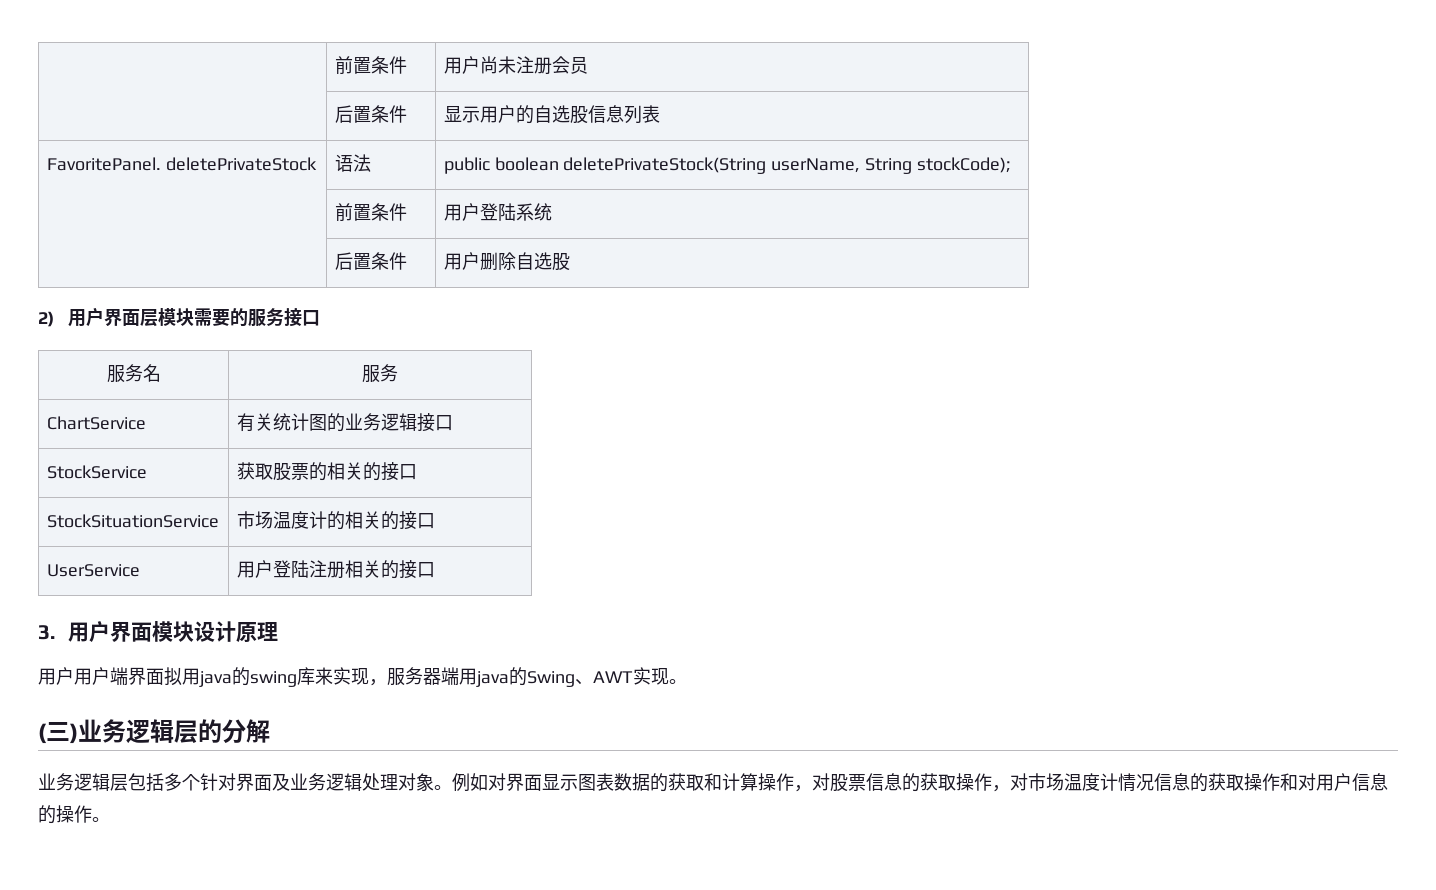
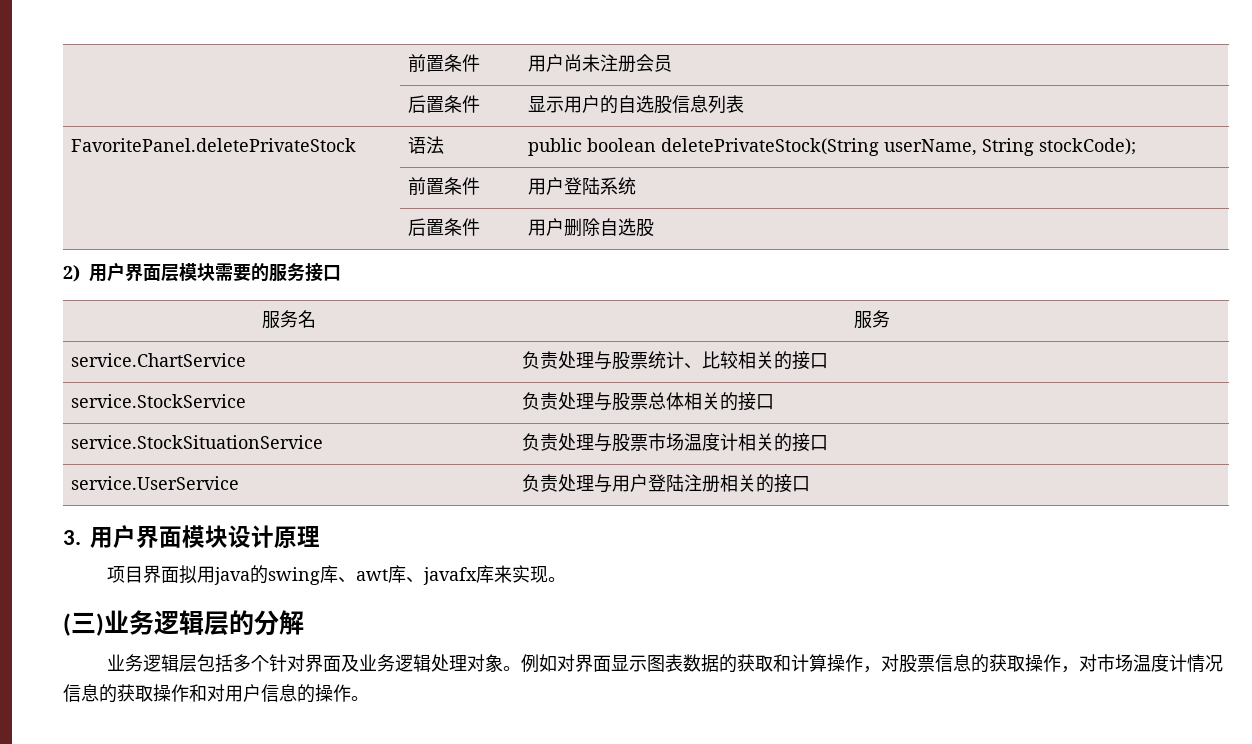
- FavoritePanel. deletePrivateStock | 语法 | public boolean deletePrivateStock(String userName, String stockCode);
+ FavoritePanel.deletePrivateStock | 语法 | public boolean deletePrivateStock(String userName, String stockCode);
- ChartService | 有关统计图的业务逻辑接口
- StockService | 获取股票的相关的接口
- StockSituationService | 市场温度计的相关的接口
- UserService | 用户登陆注册相关的接口
+ service.ChartService | 负责处理与股票统计、比较相关的接口
+ service.StockService | 负责处理与股票总体相关的接口
+ service.StockSituationService | 负责处理与股票市场温度计相关的接口
+ service.UserService | 负责处理与用户登陆注册相关的接口
- 用户用户端界面拟用java的swing库来实现，服务器端用java的Swing、AWT实现。
+ 项目界面拟用java的swing库、awt库、javafx库来实现。

